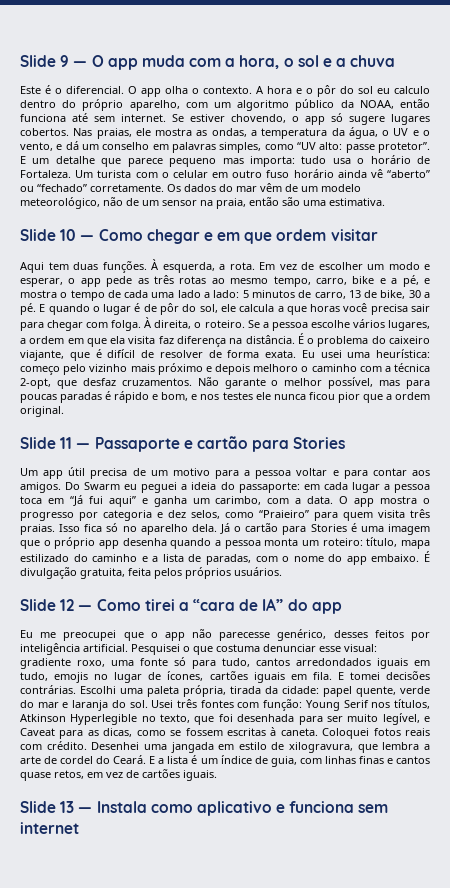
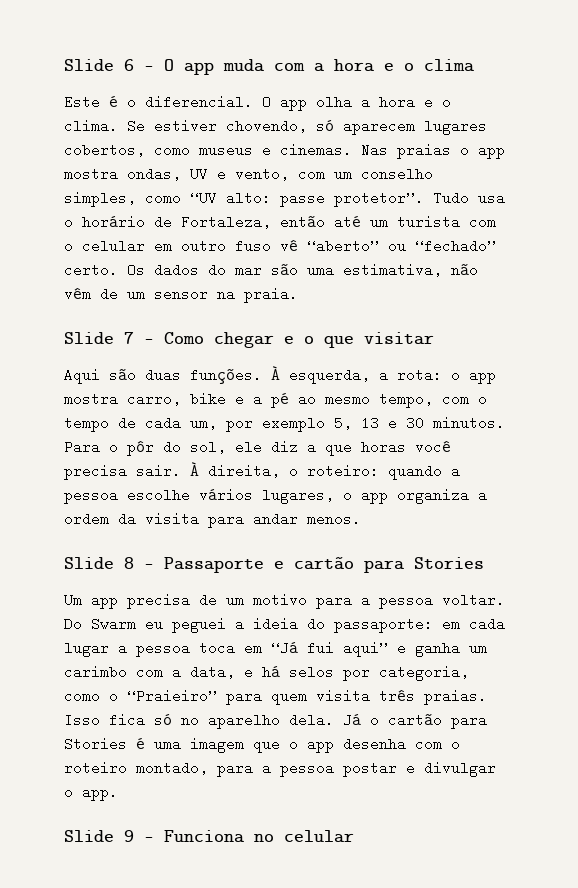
- Slide 9 — O app muda com a hora, o sol e a chuva
+ Slide 6 — O app muda com a hora e o clima
- O app olha o contexto. A hora e o pôr do sol eu calculo dentro do próprio aparelho, com um algoritmo público da NOAA, então funciona até sem internet. Se estiver chovendo, o app só sugere lugares cobertos. Nas praias, ele mostra as ondas, a temperatura da água, o UV e o vento, e dá um conselho em palavras simples, como “UV alto: passe protetor”.
+ O app olha a hora e o clima. Se estiver chovendo, só aparecem lugares cobertos, como museus e cinemas. Nas praias o app mostra ondas, UV e vento, com um conselho simples, como “UV alto: passe protetor”.
- E um detalhe que parece pequeno mas importa: tudo usa o horário de Fortaleza. Um turista com o celular em outro fuso horário ainda vê “aberto” ou “fechado” corretamente.
+ Tudo usa o horário de Fortaleza, então até um turista com o celular em outro fuso vê “aberto” ou “fechado” certo.
- Os dados do mar vêm de um modelo meteorológico, não de um sensor na praia, então são uma estimativa.
- Slide 10 — Como chegar e em que ordem visitar
+ Os dados do mar são uma estimativa, não vêm de um sensor na praia.
+ Slide 7 — Como chegar e o que visitar
- Aqui tem duas funções.
+ Aqui são duas funções.
- À esquerda, a rota. Em vez de escolher um modo e esperar, o app pede as três rotas ao mesmo tempo, carro, bike e a pé, e mostra o tempo de cada uma lado a lado: 5 minutos de carro, 13 de bike, 30 a pé. E quando o lugar é de pôr do sol, ele calcula a que horas você precisa sair para chegar com folga.
+ À esquerda, a rota: o app mostra carro, bike e a pé ao mesmo tempo, com o tempo de cada um, por exemplo 5, 13 e 30 minutos. Para o pôr do sol, ele diz a que horas você precisa sair.
- À direita, o roteiro. Se a pessoa escolhe vários lugares, a ordem em que ela visita faz diferença na distância. É o problema do caixeiro viajante, que é difícil de resolver de forma exata. Eu usei uma heurística: começo pelo vizinho mais próximo e depois melhoro o caminho com a técnica 2-opt, que desfaz cruzamentos. Não garante o melhor possível, mas para poucas paradas é rápido e bom, e nos testes ele nunca ficou pior que a ordem original.
- Slide 11 — Passaporte e cartão para Stories
+ À direita, o roteiro: quando a pessoa escolhe vários lugares, o app organiza a ordem da visita para andar menos.
+ Slide 8 — Passaporte e cartão para Stories
- Um app útil precisa de um motivo para a pessoa voltar e para contar aos amigos.
+ Um app precisa de um motivo para a pessoa voltar.
- Do Swarm eu peguei a ideia do passaporte: em cada lugar a pessoa toca em “Já fui aqui” e ganha um carimbo, com a data. O app mostra o progresso por categoria e dez selos, como “Praieiro” para quem visita três praias.
+ Do Swarm eu peguei a ideia do passaporte: em cada lugar a pessoa toca em “Já fui aqui” e ganha um carimbo com a data, e há selos por categoria, como o “Praieiro” para quem visita três praias.
- Já o cartão para Stories é uma imagem que o próprio app desenha quando a pessoa monta um roteiro: título, mapa estilizado do caminho e a lista de paradas, com o nome do app embaixo. É divulgação gratuita, feita pelos próprios usuários.
- Slide 12 — Como tirei a “cara de IA” do app
- Eu me preocupei que o app não parecesse genérico, desses feitos por inteligência artificial. Pesquisei o que costuma denunciar esse visual: gradiente roxo, uma fonte só para tudo, cantos arredondados iguais em tudo, emojis no lugar de ícones, cartões iguais em fila. E tomei decisões contrárias. Escolhi uma paleta própria, tirada da cidade: papel quente, verde do mar e laranja do sol. Usei três fontes com função: Young Serif nos títulos, Atkinson Hyperlegible no texto, que foi desenhada para ser muito legível, e Caveat para as dicas, como se fossem escritas à caneta. Coloquei fotos reais com crédito. Desenhei uma jangada em estilo de xilogravura, que lembra a arte de cordel do Ceará. E a lista é um índice de guia, com linhas finas e cantos quase retos, em vez de cartões iguais.
- Slide 13 — Instala como aplicativo e funciona sem internet
+ Já o cartão para Stories é uma imagem que o app desenha com o roteiro montado, para a pessoa postar e divulgar o app.
+ Slide 9 — Funciona no celular

